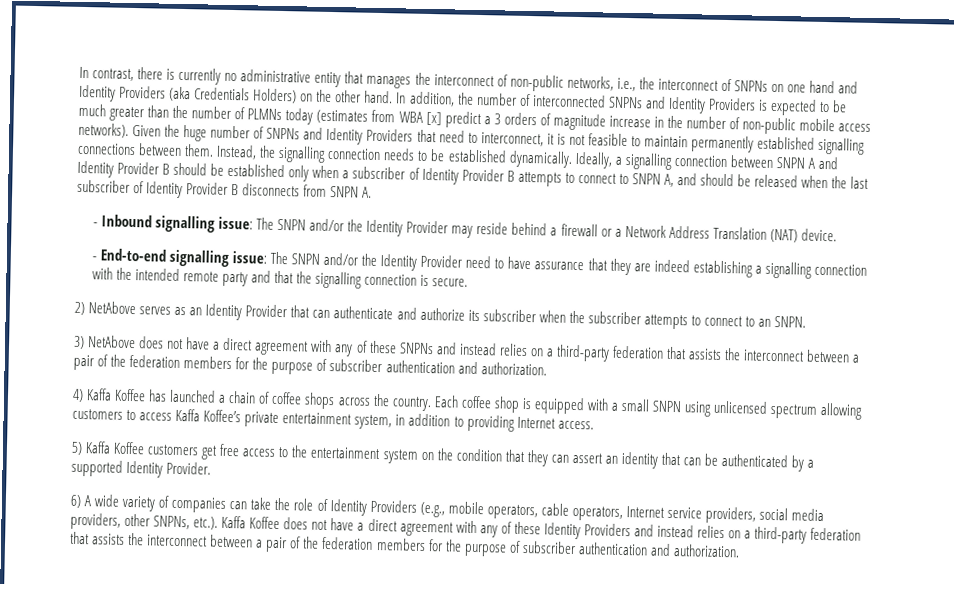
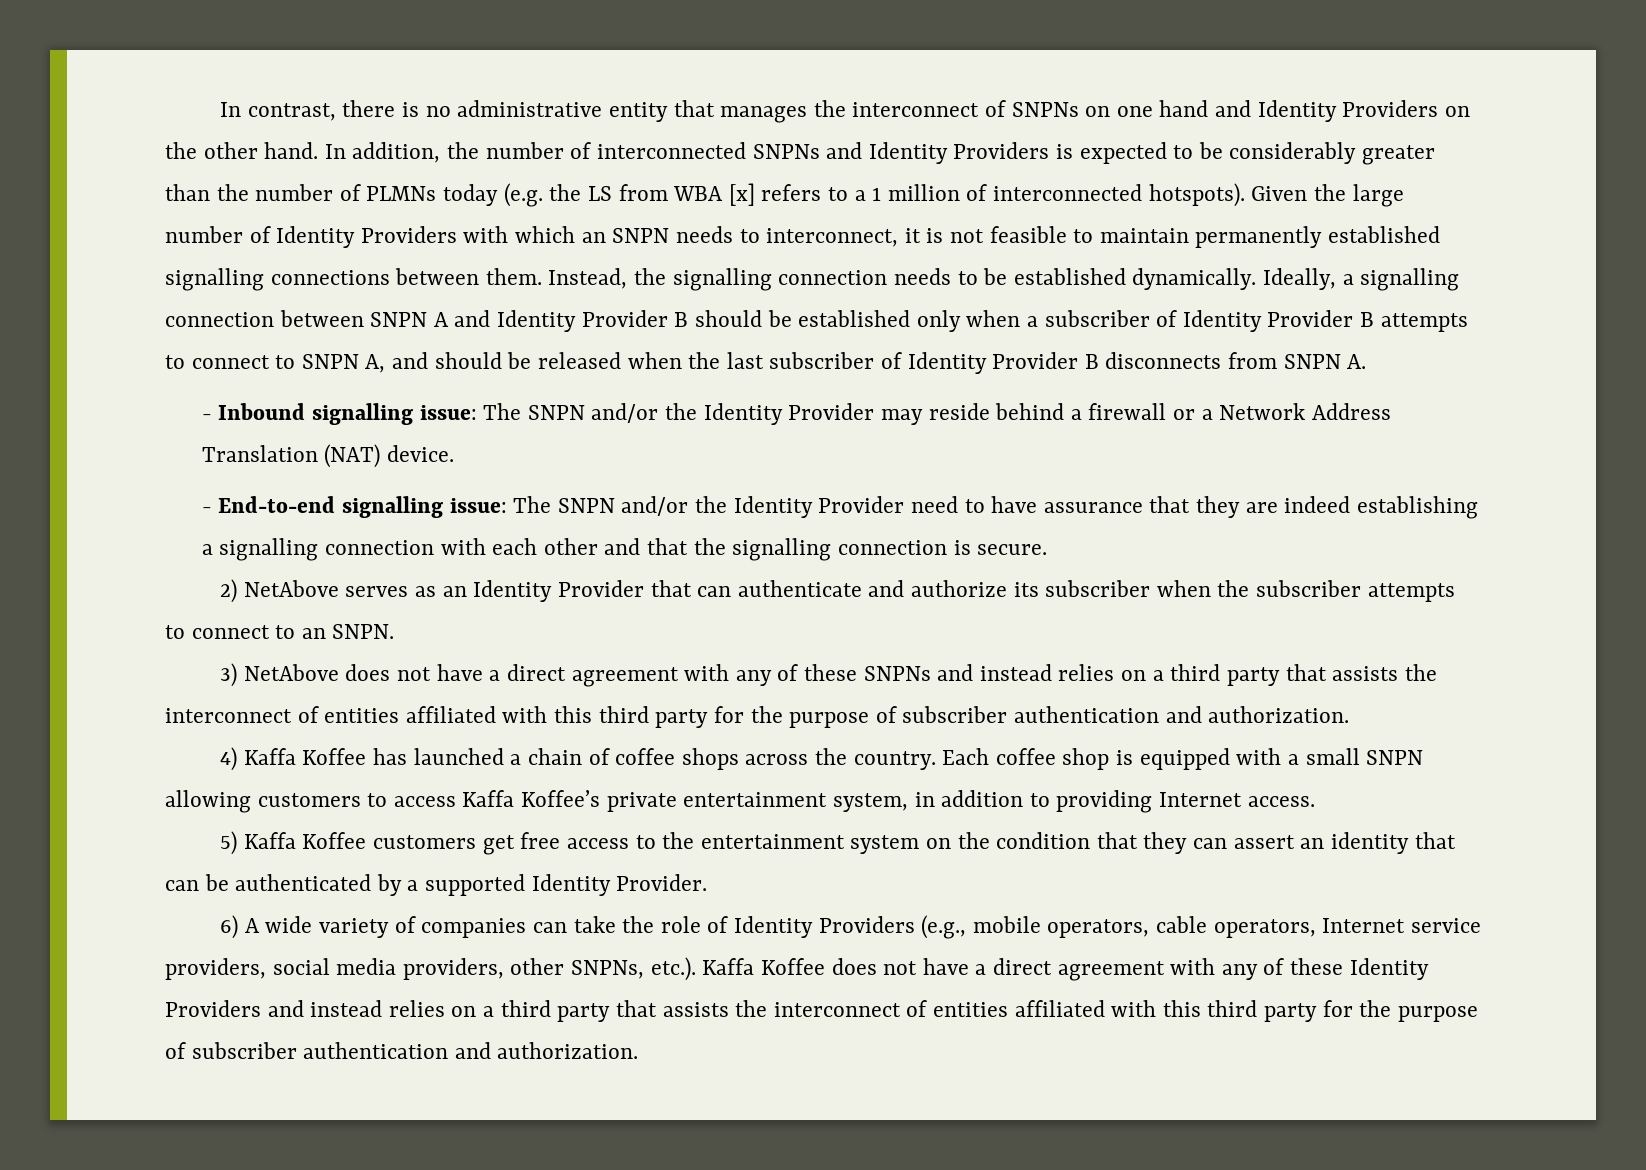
- In contrast, there is currently no administrative entity that manages the interconnect of non-public networks, i.e., the interconnect of SNPNs on one hand and Identity Providers (aka Credentials Holders) on the other hand.
+ In contrast, there is no administrative entity that manages the interconnect of SNPNs on one hand and Identity Providers on the other hand.
- In addition, the number of interconnected SNPNs and Identity Providers is expected to be much greater than the number of PLMNs today (estimates from WBA [x] predict a 3 orders of magnitude increase in the number of non-public mobile access networks). Given the huge number of SNPNs and Identity Providers that need to interconnect, it is not feasible to maintain permanently established signalling connections between them.
+ In addition, the number of interconnected SNPNs and Identity Providers is expected to be considerably greater than the number of PLMNs today (e.g. the LS from WBA [x] refers to a 1 million of interconnected hotspots). Given the large number of Identity Providers with which an SNPN needs to interconnect, it is not feasible to maintain permanently established signalling connections between them.
- - End-to-end signalling issue: The SNPN and/or the Identity Provider need to have assurance that they are indeed establishing a signalling connection with the intended remote party and that the signalling connection is secure.
+ - End-to-end signalling issue: The SNPN and/or the Identity Provider need to have assurance that they are indeed establishing a signalling connection with each other and that the signalling connection is secure.
- 3) NetAbove does not have a direct agreement with any of these SNPNs and instead relies on a third-party federation that assists the interconnect between a pair of the federation members for the purpose of subscriber authentication and authorization.
+ 3) NetAbove does not have a direct agreement with any of these SNPNs and instead relies on a third party that assists the interconnect of entities affiliated with this third party for the purpose of subscriber authentication and authorization.
- Each coffee shop is equipped with a small SNPN using unlicensed spectrum allowing customers to access Kaffa Koffee’s private entertainment system, in addition to providing Internet access.
+ Each coffee shop is equipped with a small SNPN allowing customers to access Kaffa Koffee’s private entertainment system, in addition to providing Internet access.
- 6) A wide variety of companies can take the role of Identity Providers (e.g., mobile operators, cable operators, Internet service providers, social media providers, other SNPNs, etc.). Kaffa Koffee does not have a direct agreement with any of these Identity Providers and instead relies on a third-party federation that assists the interconnect between a pair of the federation members for the purpose of subscriber authentication and authorization.
+ 6) A wide variety of companies can take the role of Identity Providers (e.g., mobile operators, cable operators, Internet service providers, social media providers, other SNPNs, etc.). Kaffa Koffee does not have a direct agreement with any of these Identity Providers and instead relies on a third party that assists the interconnect of entities affiliated with this third party for the purpose of subscriber authentication and authorization.

